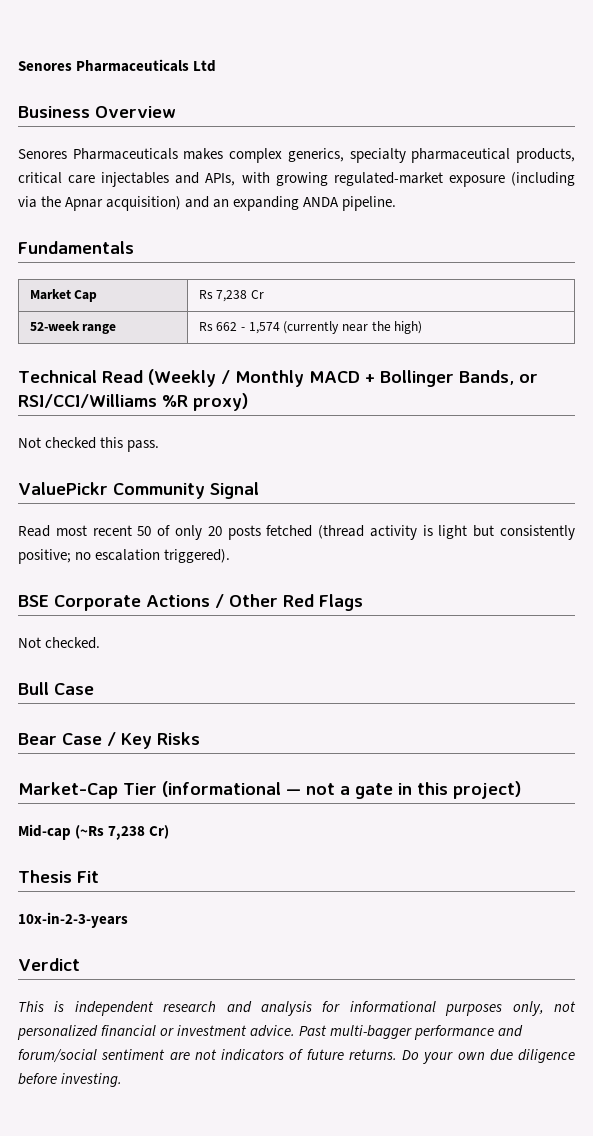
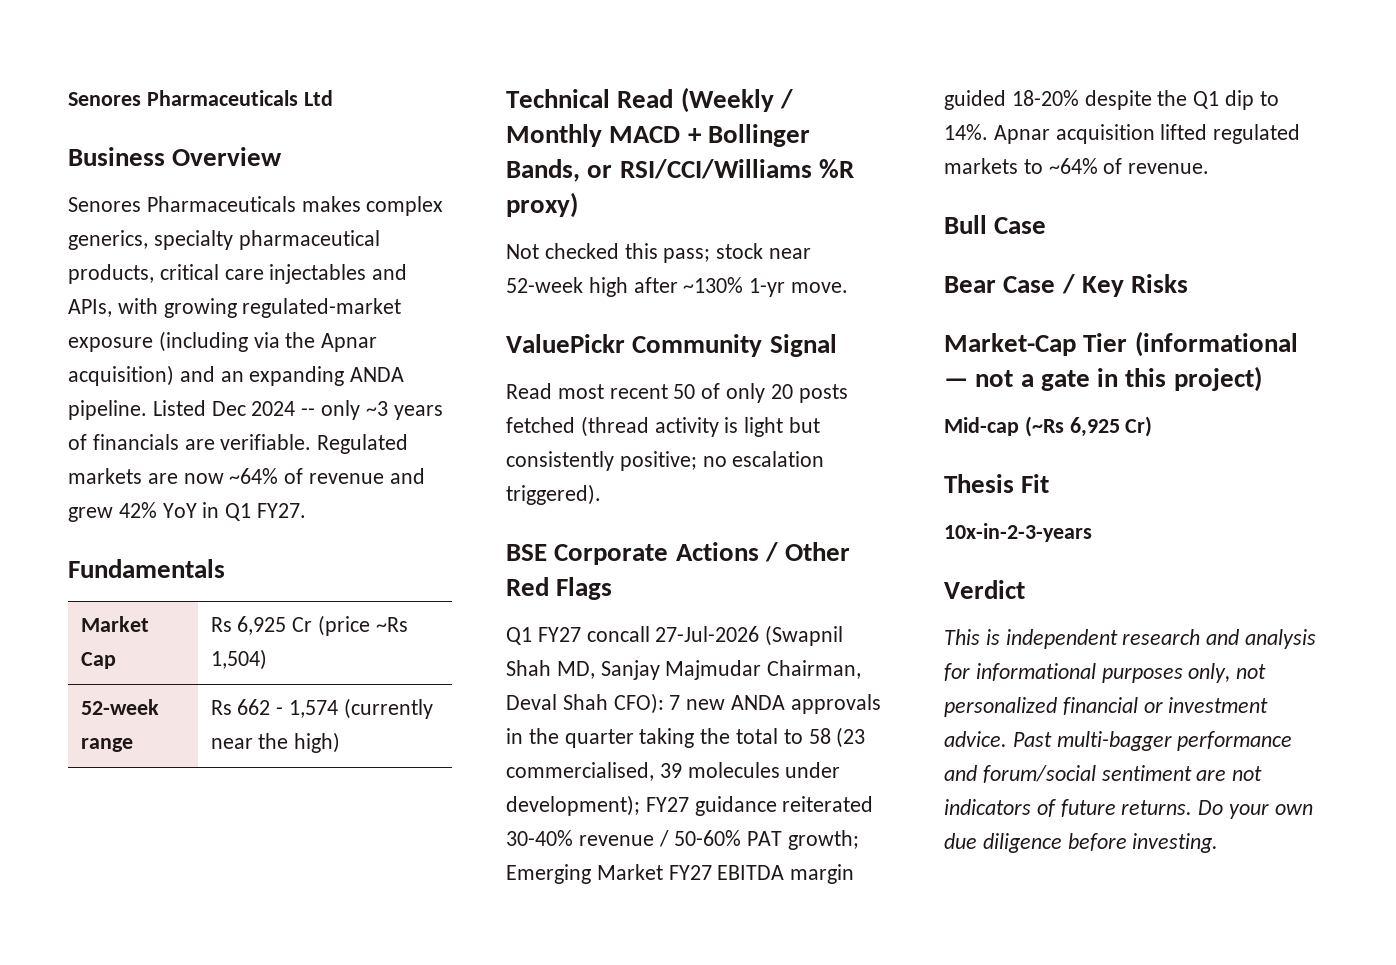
+ Listed Dec 2024 -- only ~3 years of financials are verifiable. Regulated markets are now ~64% of revenue and grew 42% YoY in Q1 FY27.
- Market Cap | Rs 7,238 Cr
+ Market Cap | Rs 6,925 Cr (price ~Rs 1,504)
- Not checked this pass.
+ Not checked this pass; stock near 52-week high after ~130% 1-yr move.
- Not checked.
+ Q1 FY27 concall 27-Jul-2026 (Swapnil Shah MD, Sanjay Majmudar Chairman, Deval Shah CFO): 7 new ANDA approvals in the quarter taking the total to 58 (23 commercialised, 39 molecules under development); FY27 guidance reiterated 30-40% revenue / 50-60% PAT growth; Emerging Market FY27 EBITDA margin guided 18-20% despite the Q1 dip to 14%. Apnar acquisition lifted regulated markets to ~64% of revenue.
- Mid-cap (~Rs 7,238 Cr)
+ Mid-cap (~Rs 6,925 Cr)

